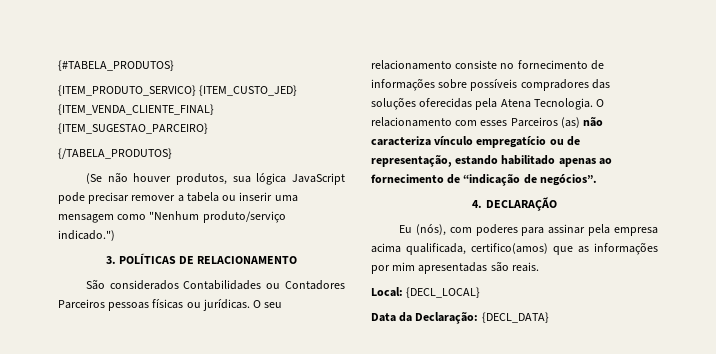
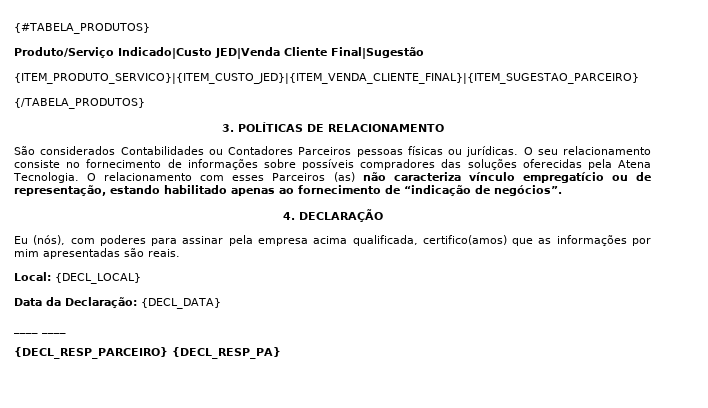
- {ITEM_PRODUTO_SERVICO} {ITEM_CUSTO_JED} {ITEM_VENDA_CLIENTE_FINAL} {ITEM_SUGESTAO_PARCEIRO}
+ Produto/Serviço Indicado|Custo JED|Venda Cliente Final|Sugestão
+ {ITEM_PRODUTO_SERVICO}|{ITEM_CUSTO_JED}|{ITEM_VENDA_CLIENTE_FINAL}|{ITEM_SUGESTAO_PARCEIRO}
  {/TABELA_PRODUTOS}
- (Se não houver produtos, sua lógica JavaScript pode precisar remover a tabela ou inserir uma mensagem como "Nenhum produto/serviço indicado.")
+ ____ ____
+ {DECL_RESP_PARCEIRO} {DECL_RESP_PA}

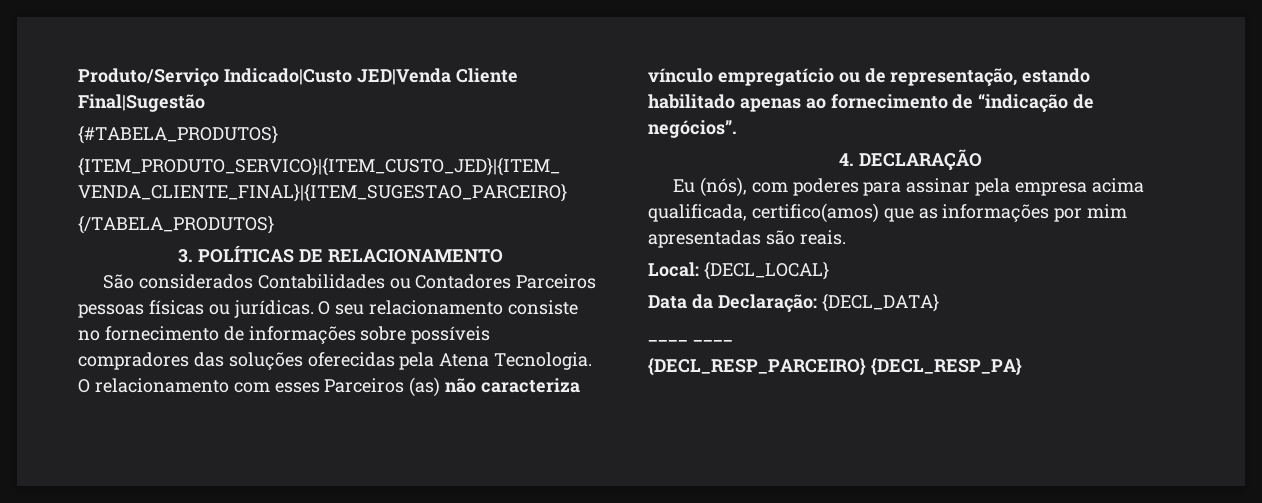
- {#TABELA_PRODUTOS}
+ {#TABELA_PRODUTOS}

